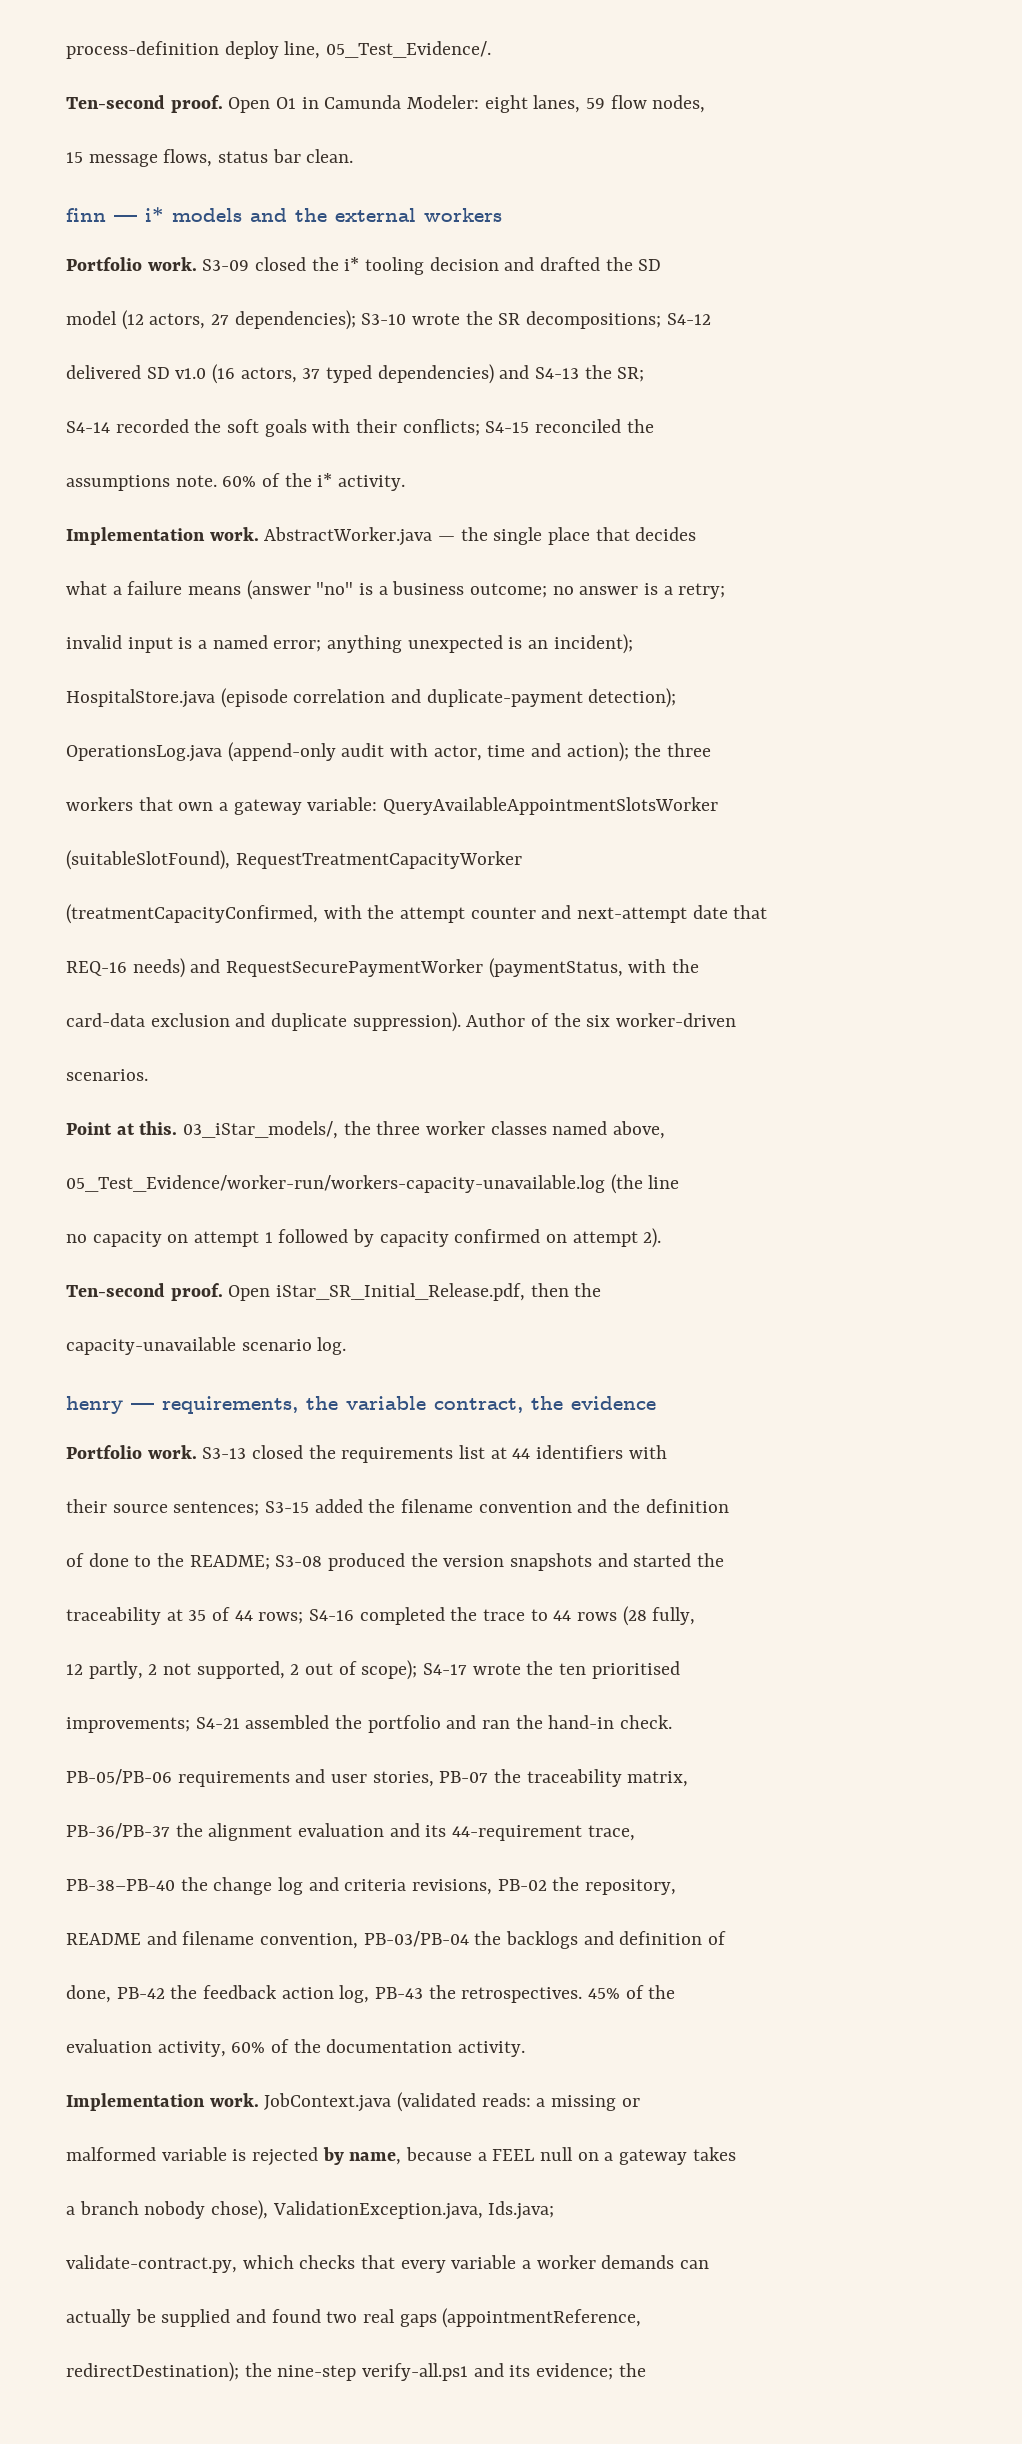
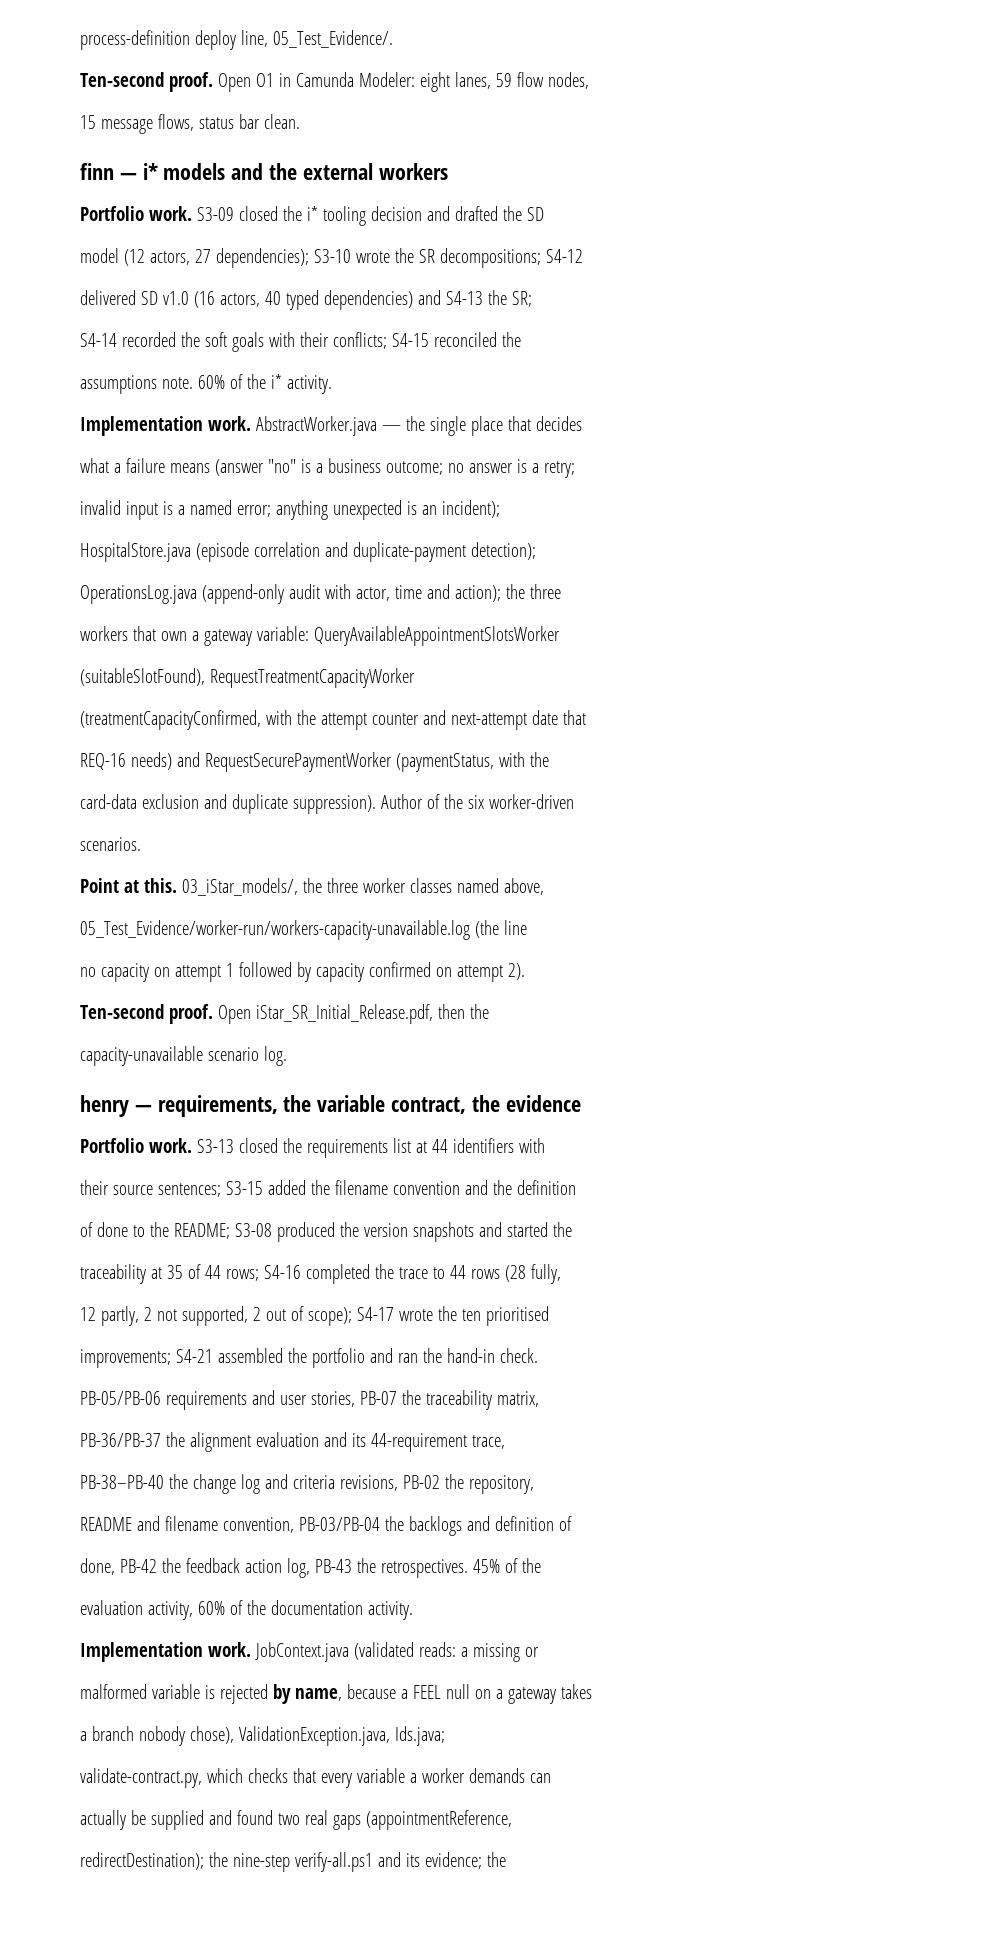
- delivered SD v1.0 (16 actors, 37 typed dependencies) and S4-13 the SR;
+ delivered SD v1.0 (16 actors, 40 typed dependencies) and S4-13 the SR;

